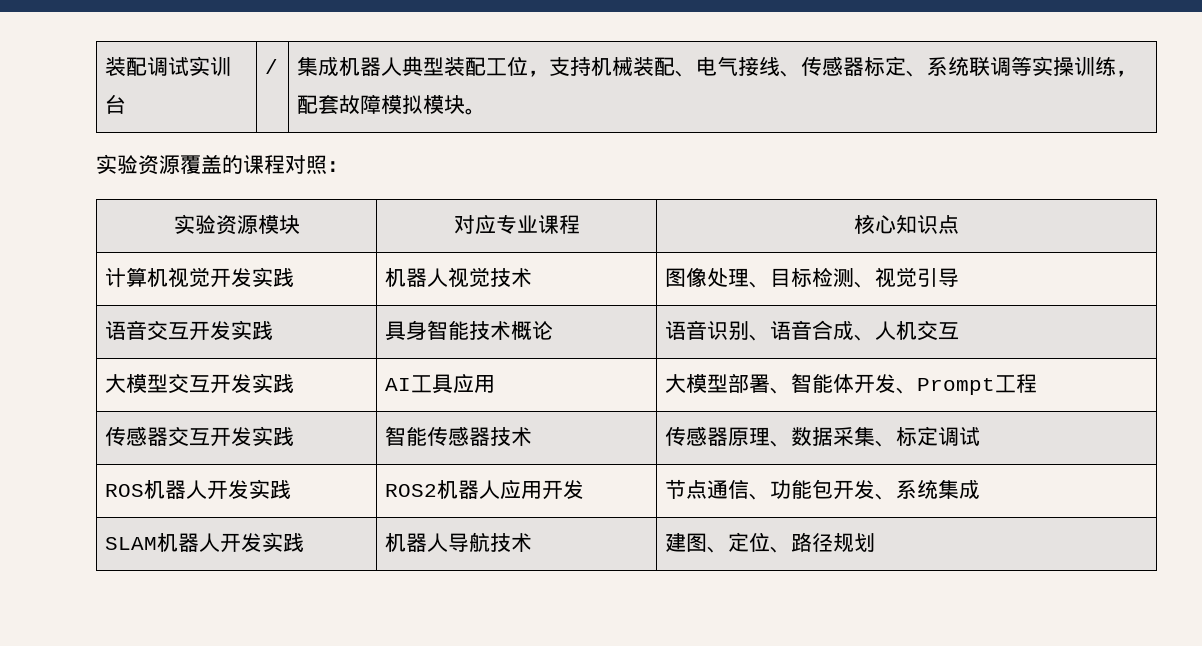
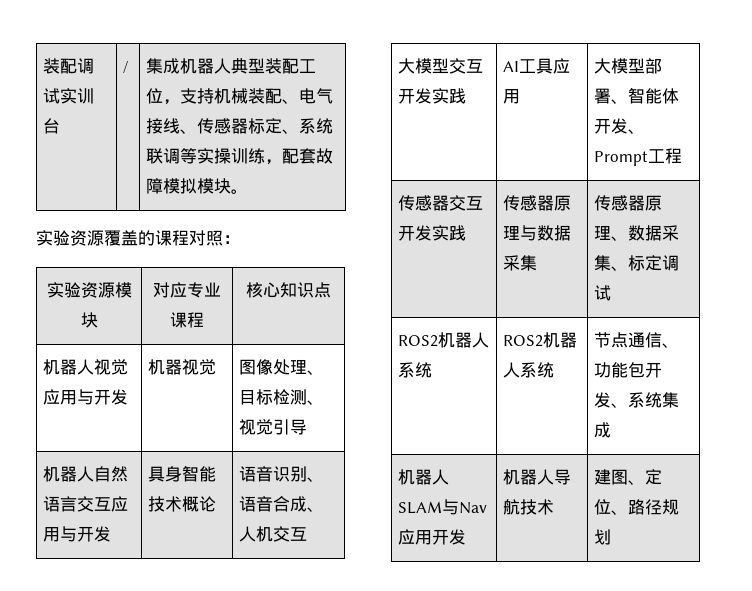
- 计算机视觉开发实践 | 机器人视觉技术 | 图像处理、目标检测、视觉引导
+ 机器人视觉应用与开发 | 机器视觉 | 图像处理、目标检测、视觉引导
- 语音交互开发实践 | 具身智能技术概论 | 语音识别、语音合成、人机交互
+ 机器人自然语言交互应用与开发 | 具身智能技术概论 | 语音识别、语音合成、人机交互
- 传感器交互开发实践 | 智能传感器技术 | 传感器原理、数据采集、标定调试
+ 传感器交互开发实践 | 传感器原理与数据采集 | 传感器原理、数据采集、标定调试
- ROS机器人开发实践 | ROS2机器人应用开发 | 节点通信、功能包开发、系统集成
+ ROS2机器人系统 | ROS2机器人系统 | 节点通信、功能包开发、系统集成
- SLAM机器人开发实践 | 机器人导航技术 | 建图、定位、路径规划
+ 机器人SLAM与Nav应用开发 | 机器人导航技术 | 建图、定位、路径规划

